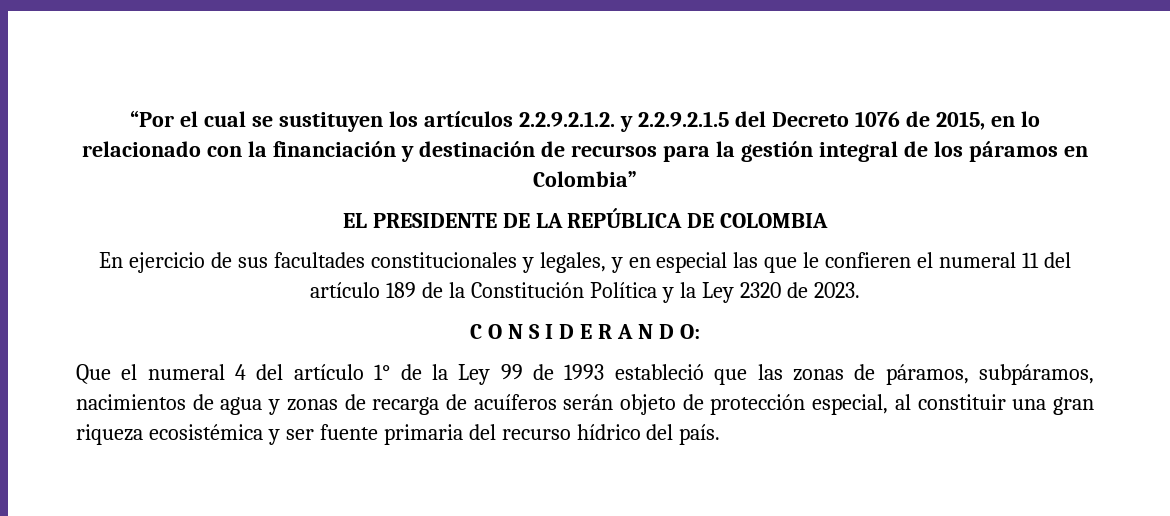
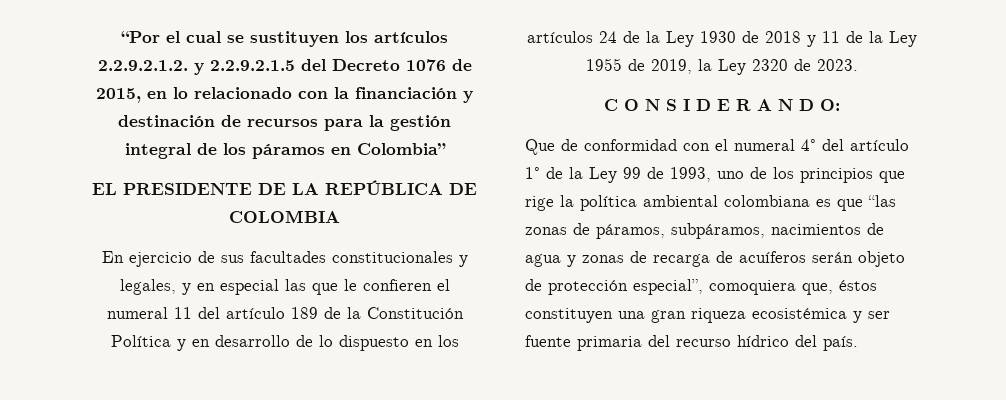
- En ejercicio de sus facultades constitucionales y legales, y en especial las que le confieren el numeral 11 del artículo 189 de la Constitución Política y la Ley 2320 de 2023.
+ En ejercicio de sus facultades constitucionales y legales, y en especial las que le confieren el numeral 11 del artículo 189 de la Constitución Política y en desarrollo de lo dispuesto en los artículos 24 de la Ley 1930 de 2018 y 11 de la Ley 1955 de 2019, la Ley 2320 de 2023.
- Que el numeral 4 del artículo 1° de la Ley 99 de 1993 estableció que las zonas de páramos, subpáramos, nacimientos de agua y zonas de recarga de acuíferos serán objeto de protección especial, al constituir una gran riqueza ecosistémica y ser fuente primaria del recurso hídrico del país.
+ Que de conformidad con el numeral 4° del artículo 1° de la Ley 99 de 1993, uno de los principios que rige la política ambiental colombiana es que “las zonas de páramos, subpáramos, nacimientos de agua y zonas de recarga de acuíferos serán objeto de protección especial”, comoquiera que, éstos constituyen una gran riqueza ecosistémica y ser fuente primaria del recurso hídrico del país.

